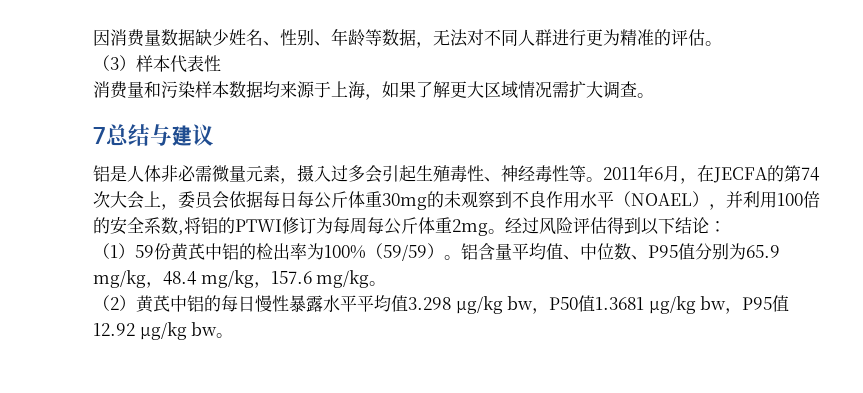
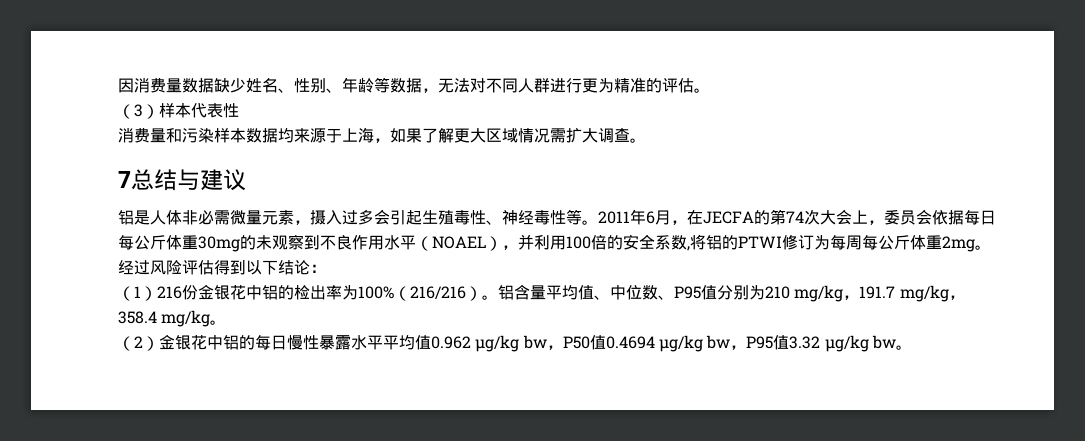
- （1）59份黄芪中铝的检出率为100%（59/59）。
+ （1）216份金银花中铝的检出率为100%（216/216）。
- 铝含量平均值、中位数、P95值分别为65.9 mg/kg，48.4 mg/kg，157.6 mg/kg。
+ 铝含量平均值、中位数、P95值分别为210 mg/kg，191.7 mg/kg，358.4 mg/kg。
- （2）黄芪中铝的每日慢性暴露水平平均值3.298 μg/kg bw，P50值1.3681 μg/kg bw，P95值12.92 μg/kg bw。
+ （2）金银花中铝的每日慢性暴露水平平均值0.962 μg/kg bw，P50值0.4694 μg/kg bw，P95值3.32 μg/kg bw。

